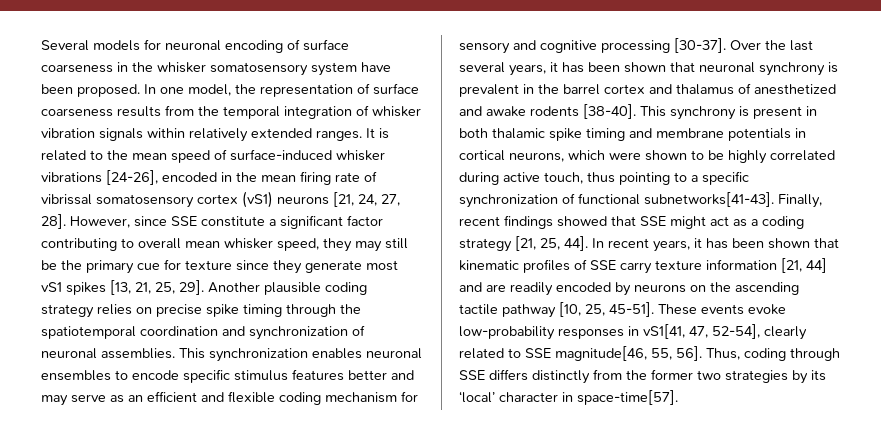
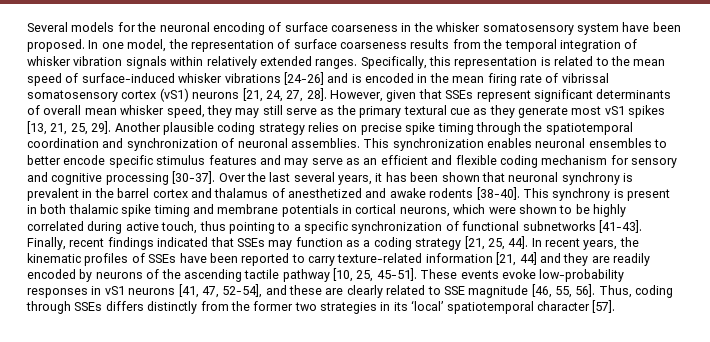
- Several models for neuronal encoding of surface coarseness in the whisker somatosensory system have been proposed.
+ Several models for the neuronal encoding of surface coarseness in the whisker somatosensory system have been proposed.
- It is related to the mean speed of surface-induced whisker vibrations [24-26], encoded in the mean firing rate of vibrissal somatosensory cortex (vS1) neurons [21, 24, 27, 28].
+ Specifically, this representation is related to the mean speed of surface-induced whisker vibrations [24-26] and is encoded in the mean firing rate of vibrissal somatosensory cortex (vS1) neurons [21, 24, 27, 28].
- However, since SSE constitute a significant factor contributing to overall mean whisker speed, they may still be the primary cue for texture since they generate most vS1 spikes [13, 21, 25, 29].
+ However, given that SSEs represent significant determinants of overall mean whisker speed, they may still serve as the primary textural cue as they generate most vS1 spikes [13, 21, 25, 29].
- This synchronization enables neuronal ensembles to encode specific stimulus features better and may serve as an efficient and flexible coding mechanism for sensory and cognitive processing [30-37].
+ This synchronization enables neuronal ensembles to better encode specific stimulus features and may serve as an efficient and flexible coding mechanism for sensory and cognitive processing [30-37].
- This synchrony is present in both thalamic spike timing and membrane potentials in cortical neurons, which were shown to be highly correlated during active touch, thus pointing to a specific synchronization of functional subnetworks[41-43].
+ This synchrony is present in both thalamic spike timing and membrane potentials in cortical neurons, which were shown to be highly correlated during active touch, thus pointing to a specific synchronization of functional subnetworks [41-43].
- Finally, recent findings showed that SSE might act as a coding strategy [21, 25, 44].
+ Finally, recent findings indicated that SSEs may function as a coding strategy [21, 25, 44].
- In recent years, it has been shown that kinematic profiles of SSE carry texture information [21, 44] and are readily encoded by neurons on the ascending tactile pathway [10, 25, 45-51].
+ In recent years, the kinematic profiles of SSEs have been reported to carry texture-related information [21, 44] and they are readily encoded by neurons of the ascending tactile pathway [10, 25, 45-51].
- These events evoke low-probability responses in vS1[41, 47, 52-54], clearly related to SSE magnitude[46, 55, 56].
+ These events evoke low-probability responses in vS1 neurons [41, 47, 52-54], and these are clearly related to SSE magnitude [46, 55, 56].
- Thus, coding through SSE differs distinctly from the former two strategies by its ‘local’ character in space-time[57].
+ Thus, coding through SSEs differs distinctly from the former two strategies in its ‘local’ spatiotemporal character [57].

